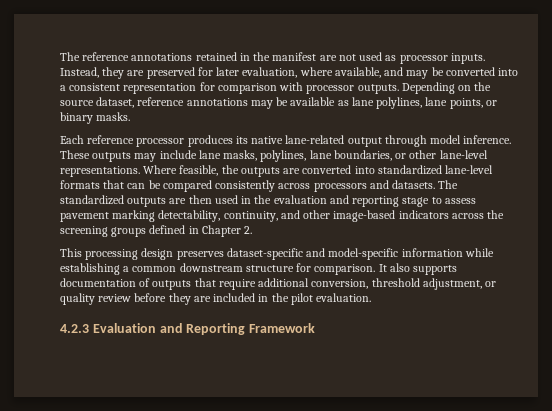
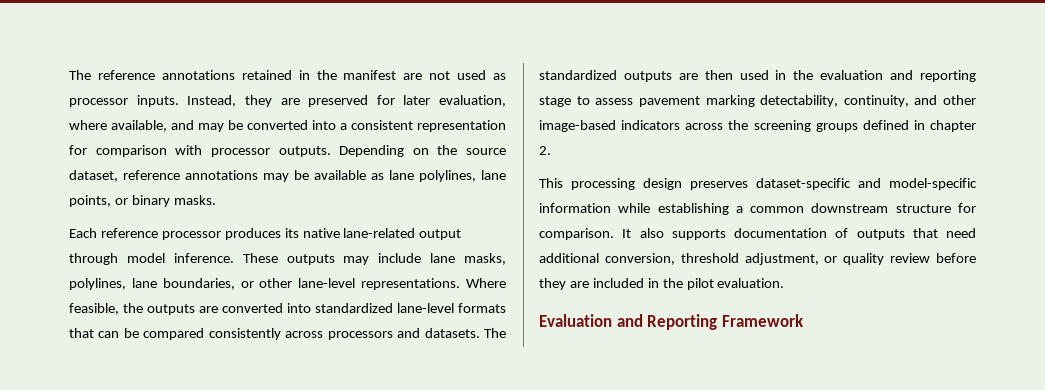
- The standardized outputs are then used in the evaluation and reporting stage to assess pavement marking detectability, continuity, and other image-based indicators across the screening groups defined in Chapter 2.
+ The standardized outputs are then used in the evaluation and reporting stage to assess pavement marking detectability, continuity, and other image-based indicators across the screening groups defined in chapter 2.
- It also supports documentation of outputs that require additional conversion, threshold adjustment, or quality review before they are included in the pilot evaluation.
+ It also supports documentation of outputs that need additional conversion, threshold adjustment, or quality review before they are included in the pilot evaluation.
- 4.2.3 Evaluation and Reporting Framework
+ Evaluation and Reporting Framework

